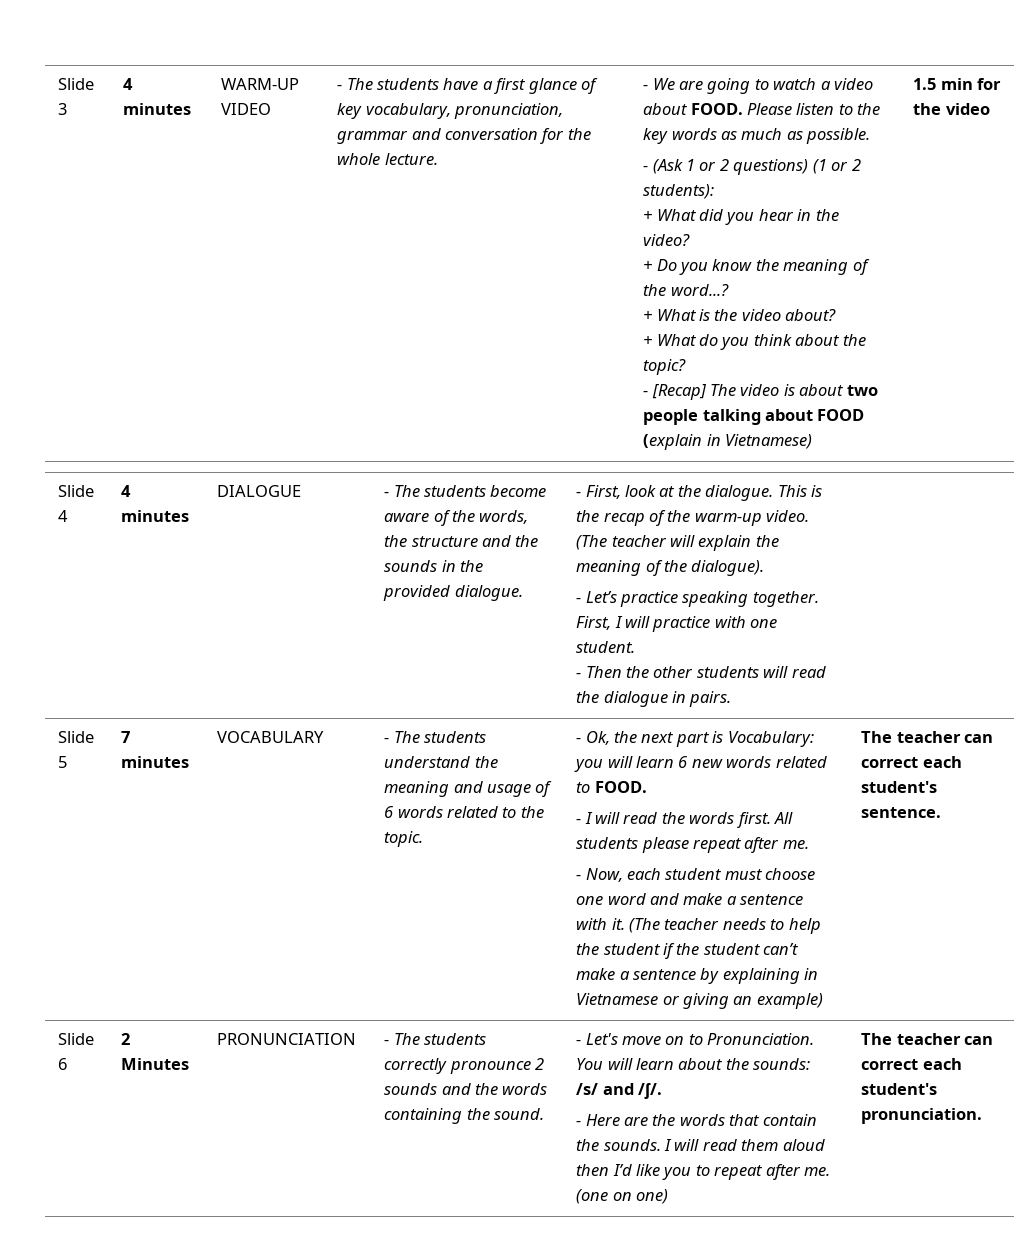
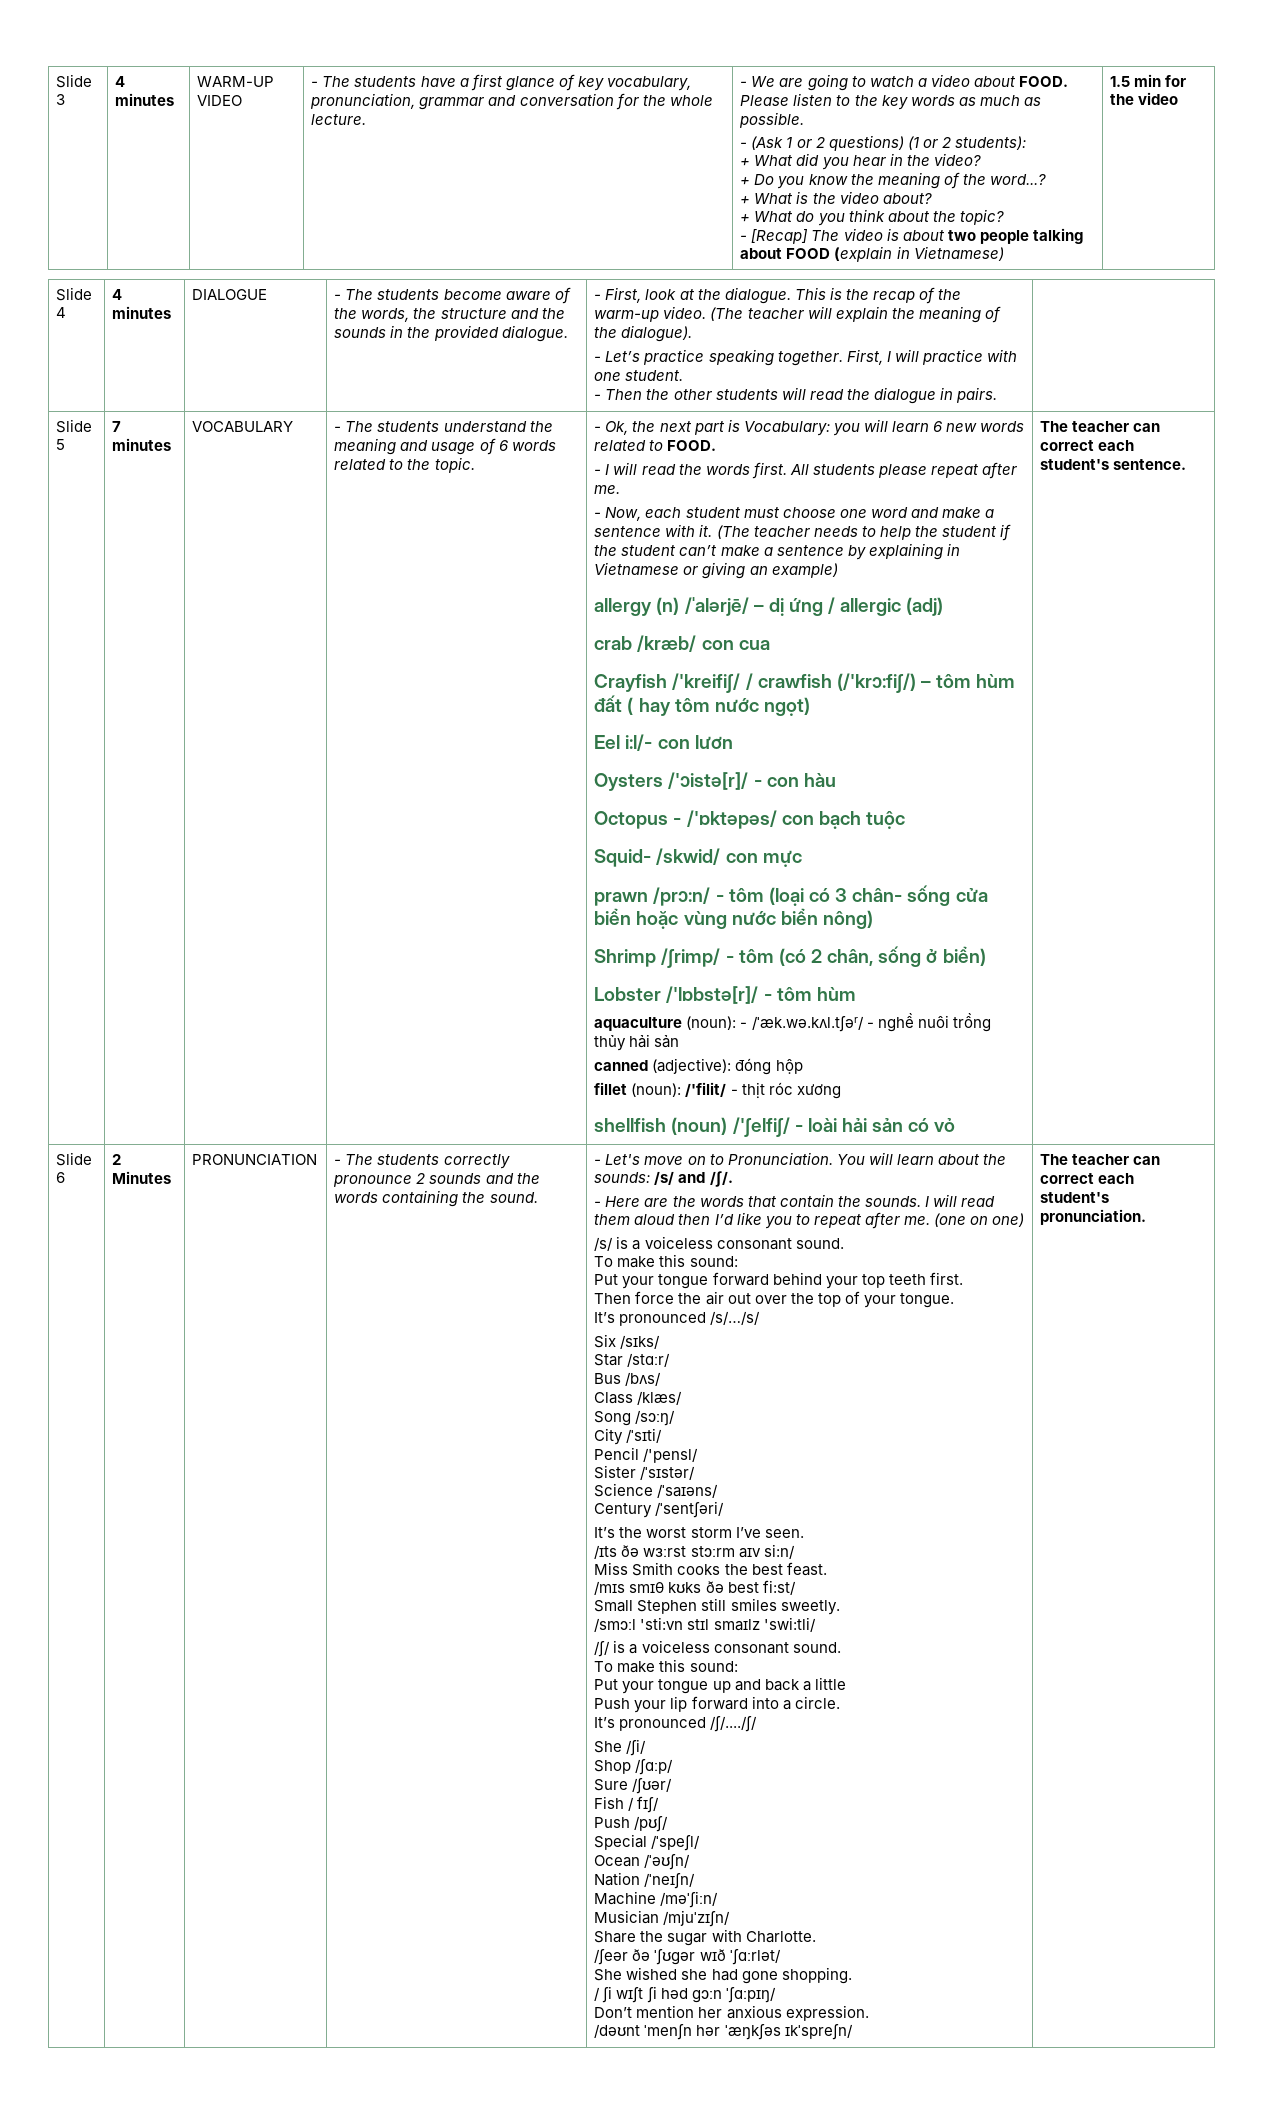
+ allergy (n) /ˈalərjē/ – dị ứng / allergic (adj)
+ crab /kræb/ con cua
+ Crayfish /'kreifi∫/ / crawfish (/'krɔ:fi∫/) – tôm hùm đất ( hay tôm nước ngọt)
+ Eel i:l/- con lươn
+ Oysters /'ɔistə[r]/ - con hàu
+ Octopus - /'ɒktəpəs/ con bạch tuộc
+ Squid- /skwid/ con mực
+ prawn /prɔ:n/ - tôm (loại có 3 chân- sống cửa biển hoặc vùng nước biển nông)
+ Shrimp /∫rimp/ - tôm (có 2 chân, sống ở biển)
+ Lobster /'lɒbstə[r]/ - tôm hùm
+ aquaculture (noun): - /ˈæk.wə.kʌl.tʃər/ - nghề nuôi trồng thủy hải sản
+ canned (adjective): đóng hộp
+ fillet (noun): /'filit/ - thịt róc xương
+ shellfish (noun) /'∫elfi∫/ - loài hải sản có vỏ
+ /s/ is a voiceless consonant sound.
+ To make this sound:
+ Put your tongue forward behind your top teeth first.
+ Then force the air out over the top of your tongue.
+ It’s pronounced /s/…/s/
+ Six /sɪks/
+ Star /stɑːr/
+ Bus /bʌs/
+ Class /klæs/
+ Song /sɔːŋ/
+ City /ˈsɪti/
+ Pencil /'pensl/
+ Sister /ˈsɪstər/
+ Science /ˈsaɪəns/
+ Century /ˈsentʃəri/
+ It’s the worst storm I’ve seen.
+ /ɪts ðə wɜːrst stɔːrm aɪv si:n/
+ Miss Smith cooks the best feast.
+ /mɪs smɪθ kʊks ðə best fi:st/
+ Small Stephen still smiles sweetly.
+ /smɔːl 'sti:vn stɪl smaɪlz 'swi:tli/
+ /ʃ/ is a voiceless consonant sound.
+ To make this sound:
+ Put your tongue up and back a little
+ Push your lip forward into a circle.
+ It’s pronounced /ʃ/..../ʃ/
+ She /ʃi/
+ Shop /ʃɑːp/
+ Sure /ʃʊər/
+ Fish / fɪʃ/
+ Push /pʊʃ/
+ Special /ˈspeʃl/
+ Ocean /ˈəʊʃn/
+ Nation /ˈneɪʃn/
+ Machine /məˈʃiːn/
+ Musician /mjuˈzɪʃn/
+ Share the sugar with Charlotte.
+ /ʃeər ðə ˈʃʊɡər wɪð ˈʃɑːrlət/
+ She wished she had gone shopping.
+ / ʃi wɪʃt ʃi həd ɡɔːn ˈʃɑːpɪŋ/
+ Don’t mention her anxious expression.
+ /dəʊnt ˈmenʃn hər ˈæŋkʃəs ɪkˈspreʃn/

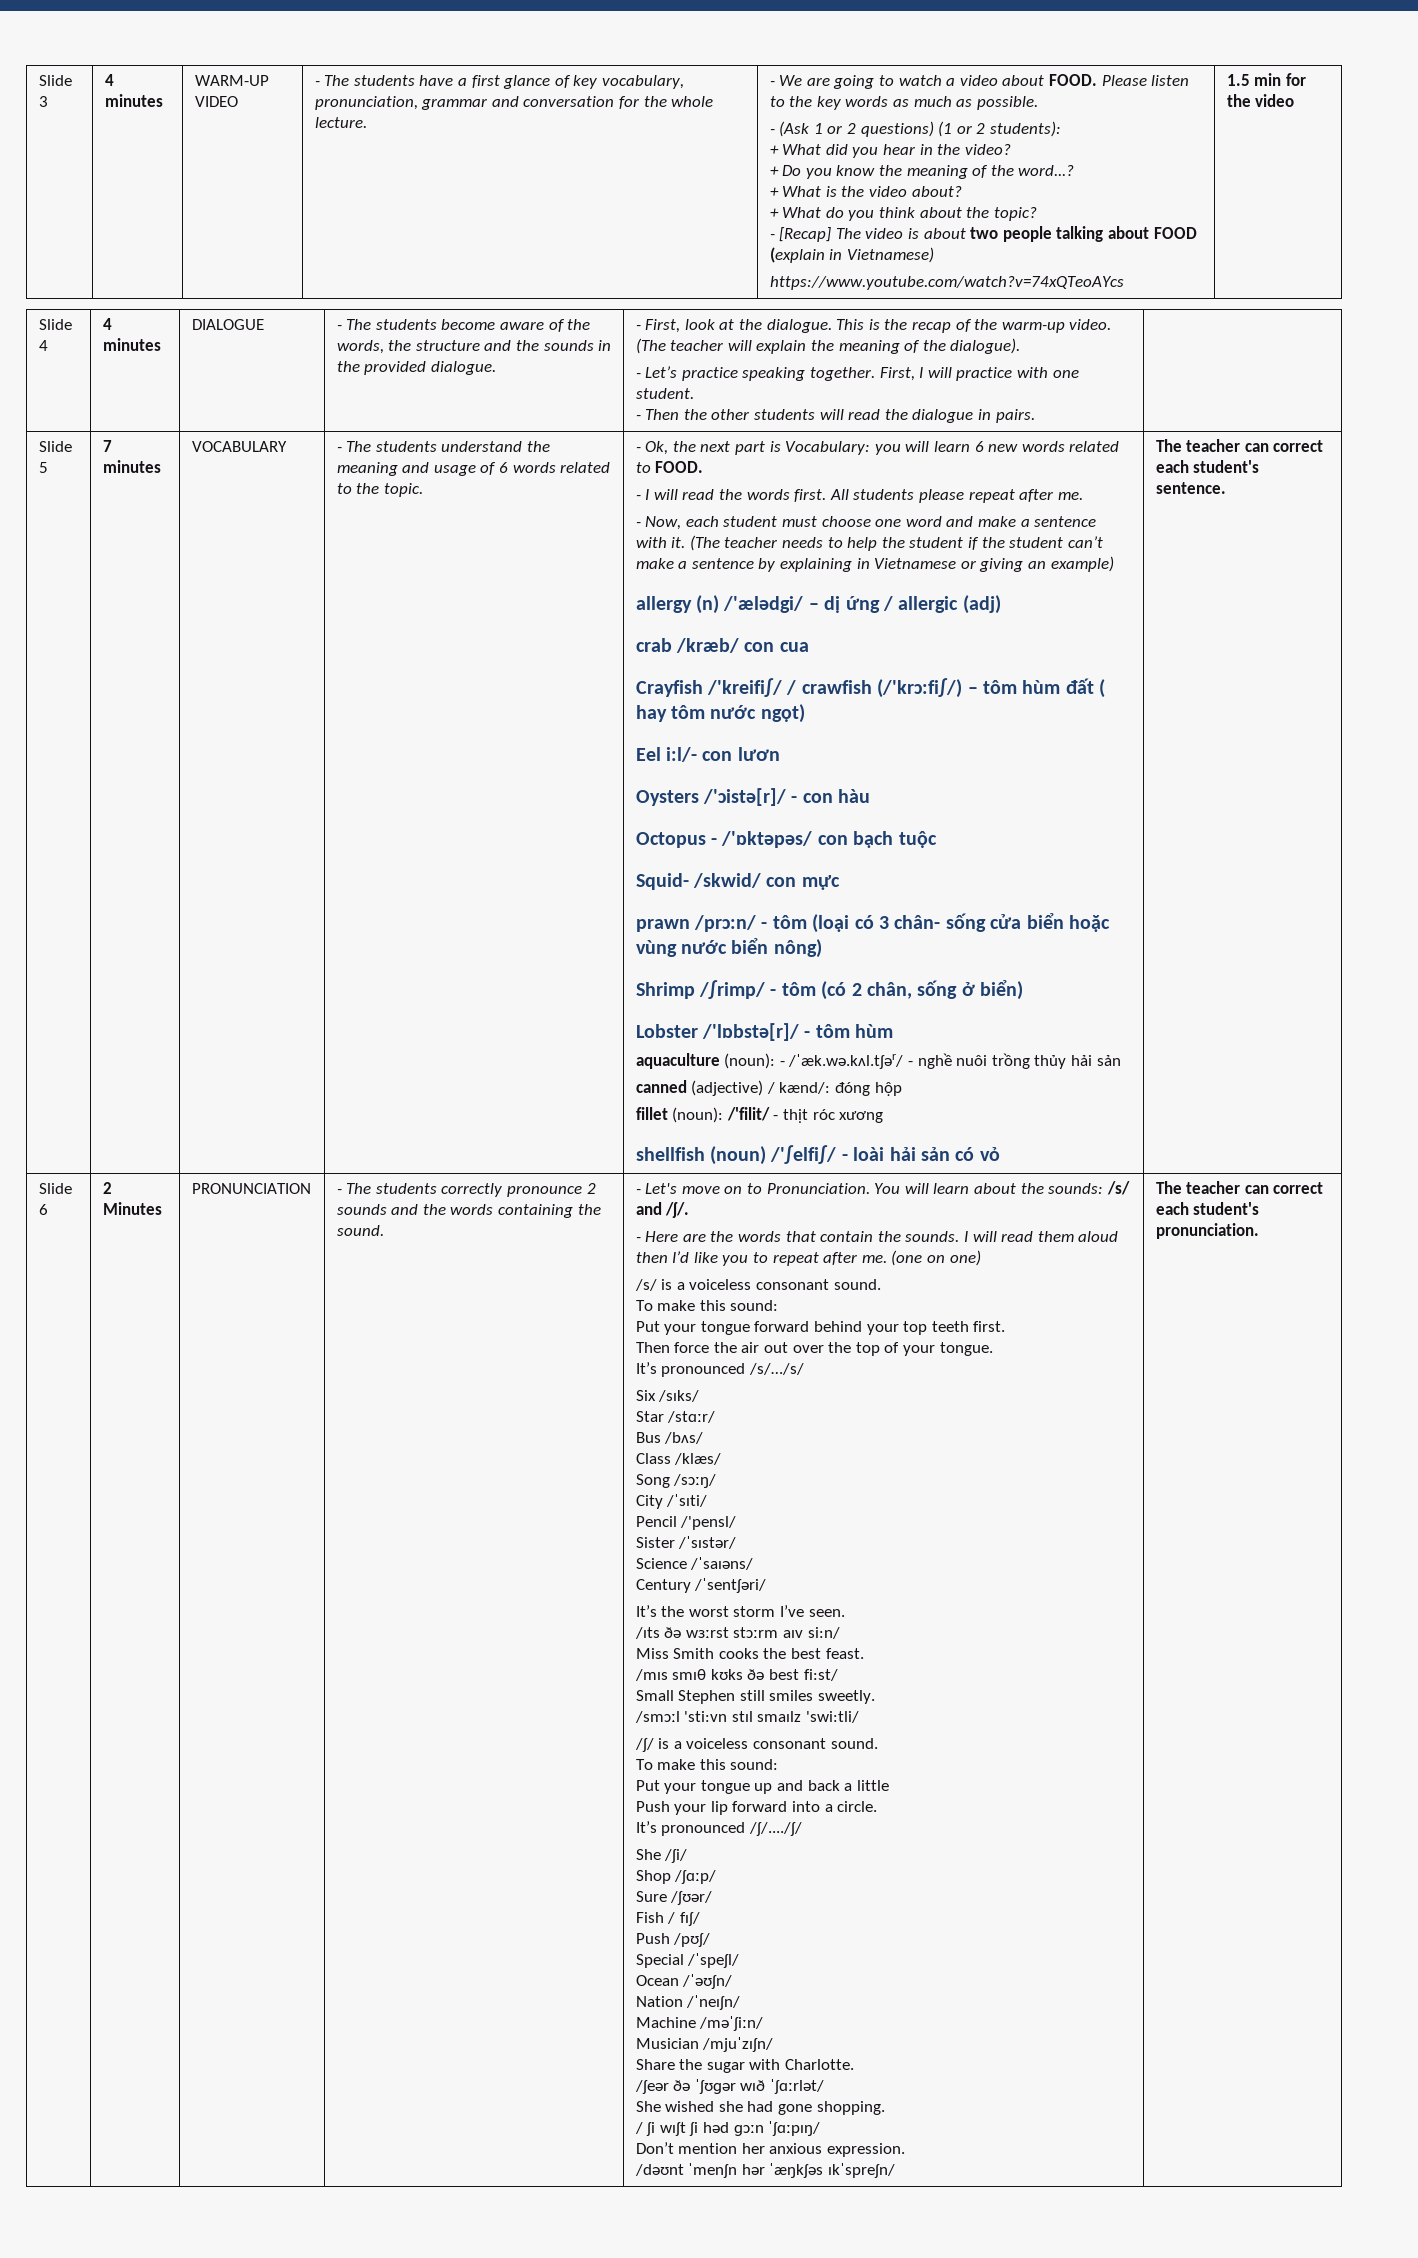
+ https://www.youtube.com/watch?v=74xQTeoAYcs
- allergy (n) /ˈalərjē/ – dị ứng / allergic (adj)
+ allergy (n) /'ælədgi/ – dị ứng / allergic (adj)
- canned (adjective): đóng hộp
+ canned (adjective) / kænd/: đóng hộp

